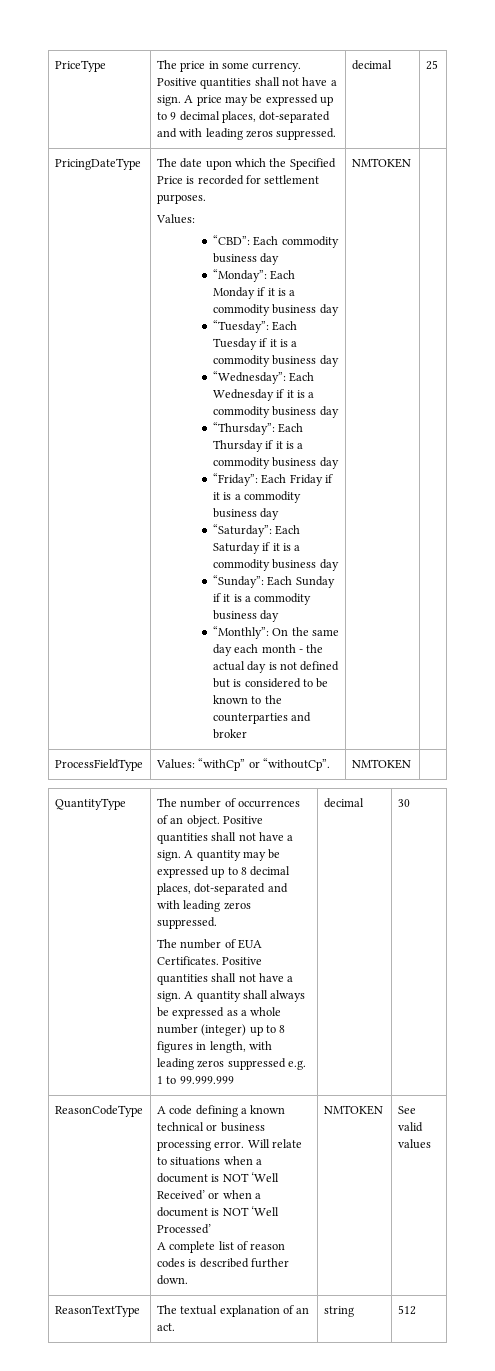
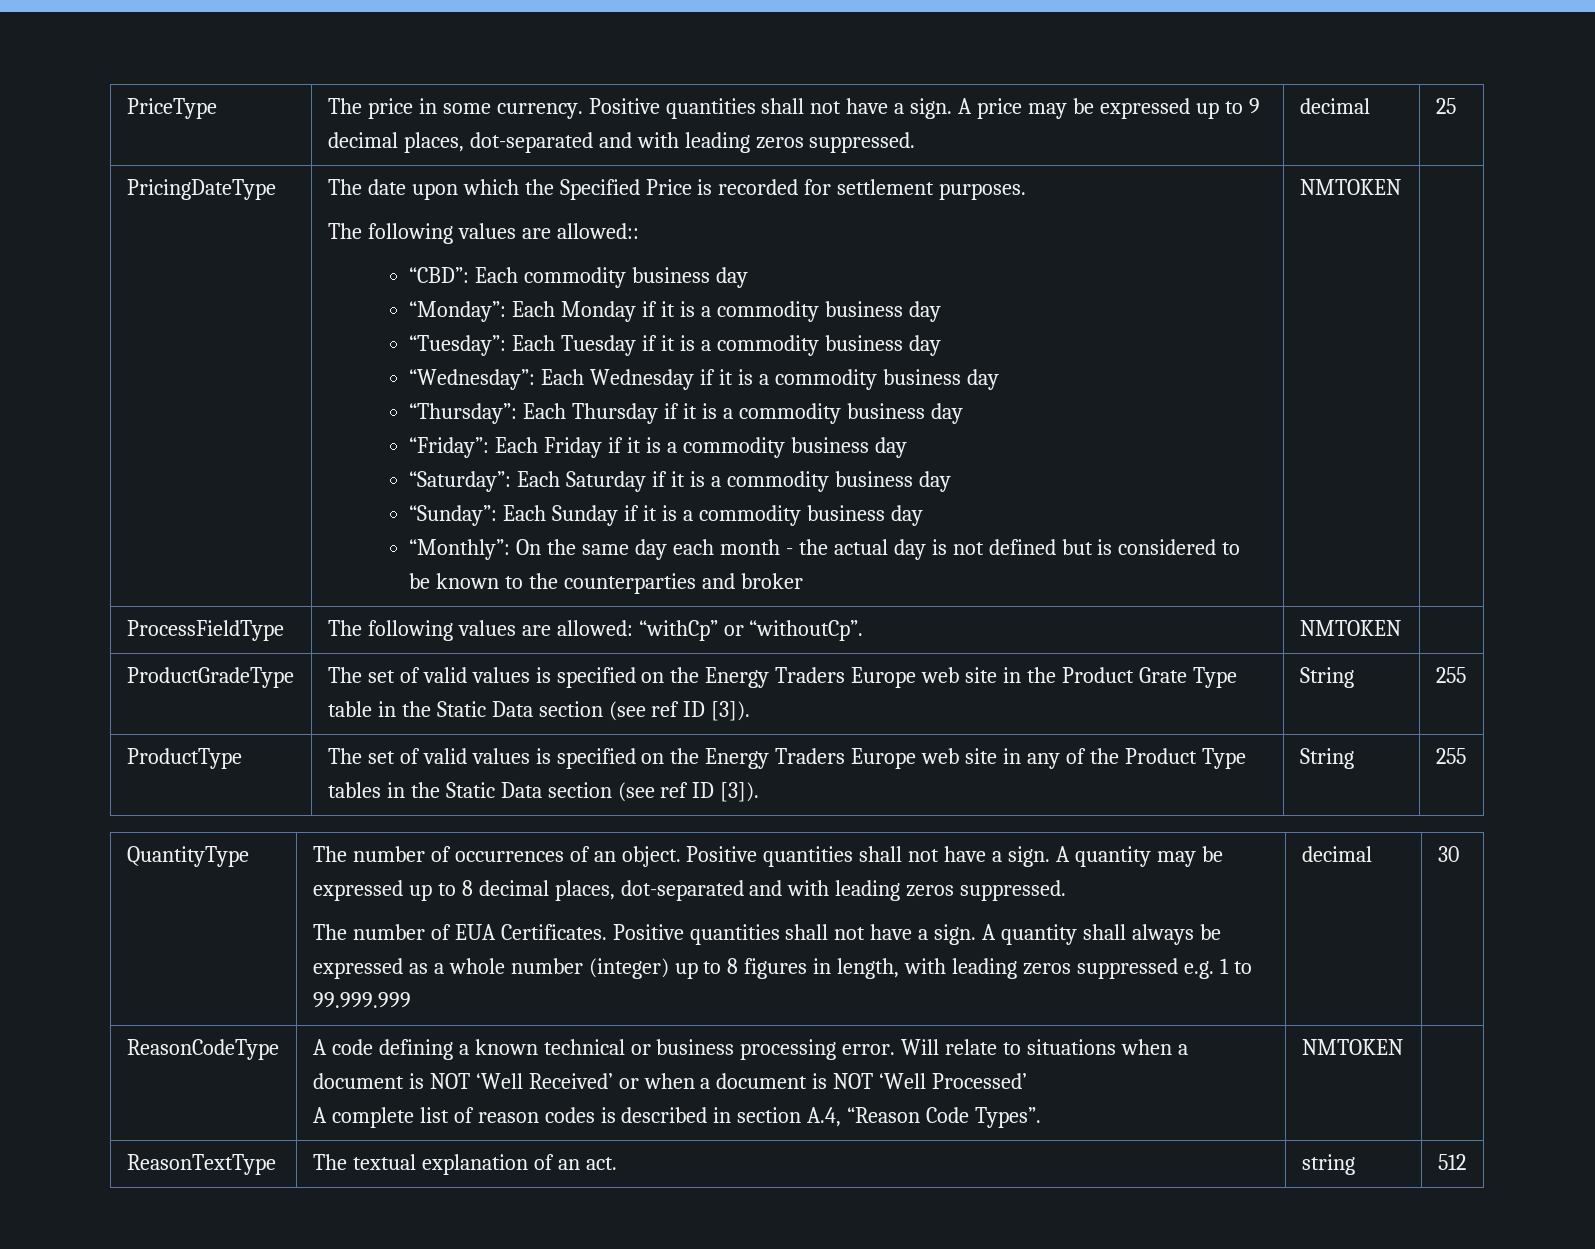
  The date upon which the Specified Price is recorded for settlement purposes.
- Values:
+ The following values are allowed::
- ProcessFieldType | Values: “withCp” or “withoutCp”. | NMTOKEN |
+ ProcessFieldType | The following values are allowed: “withCp” or “withoutCp”. | NMTOKEN |
+ ProductGradeType | The set of valid values is specified on the Energy Traders Europe web site in the Product Grate Type table in the Static Data section (see ref ID [3]). | String | 255
+ ProductType | The set of valid values is specified on the Energy Traders Europe web site in any of the Product Type tables in the Static Data section (see ref ID [3]). | String | 255
- A complete list of reason codes is described further down. | NMTOKEN | See valid values
+ A complete list of reason codes is described in section A.4, “Reason Code Types”. | NMTOKEN

